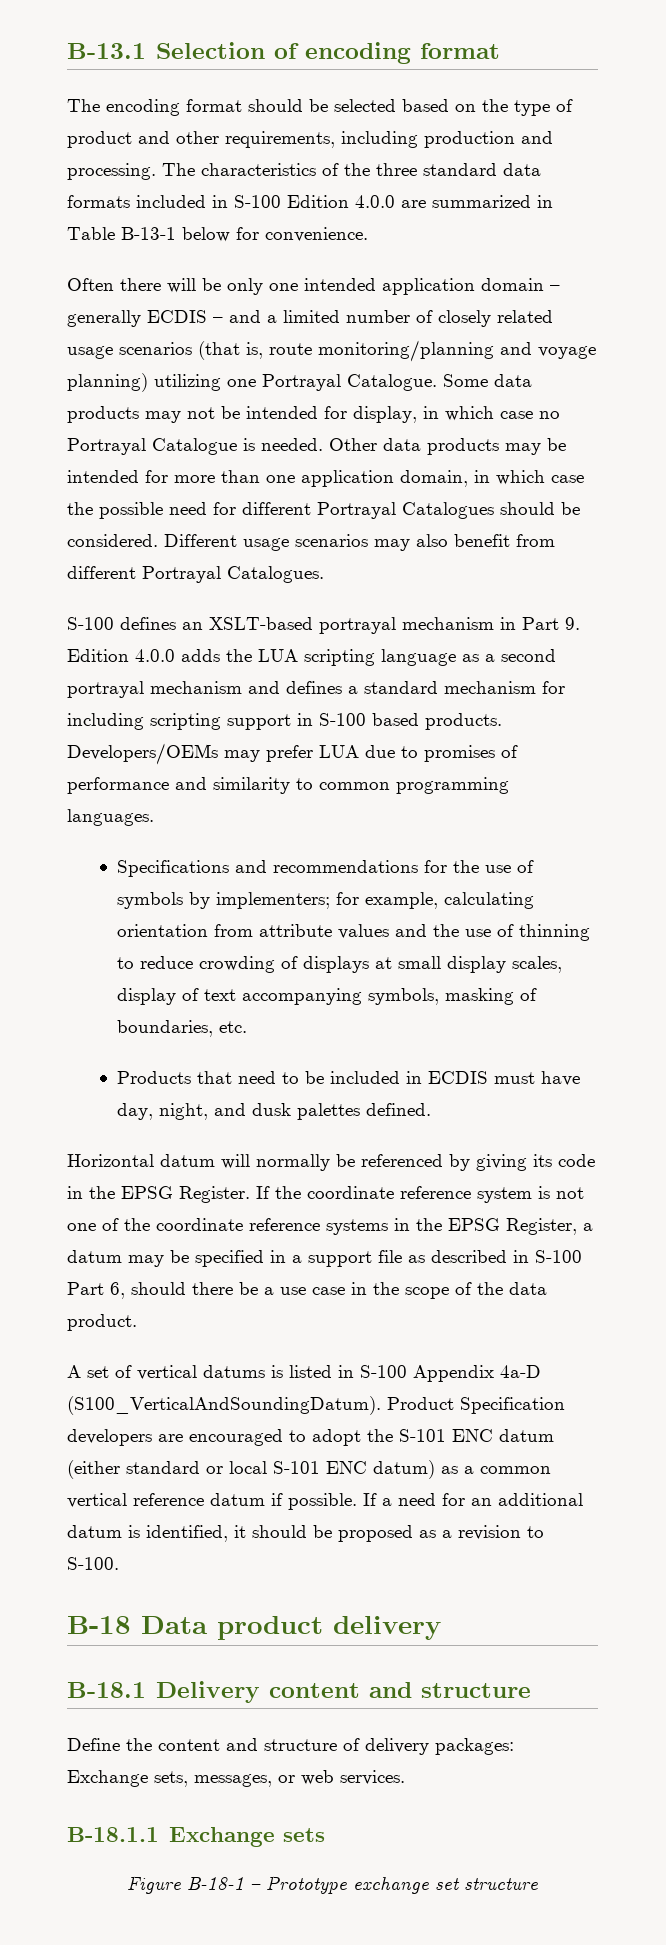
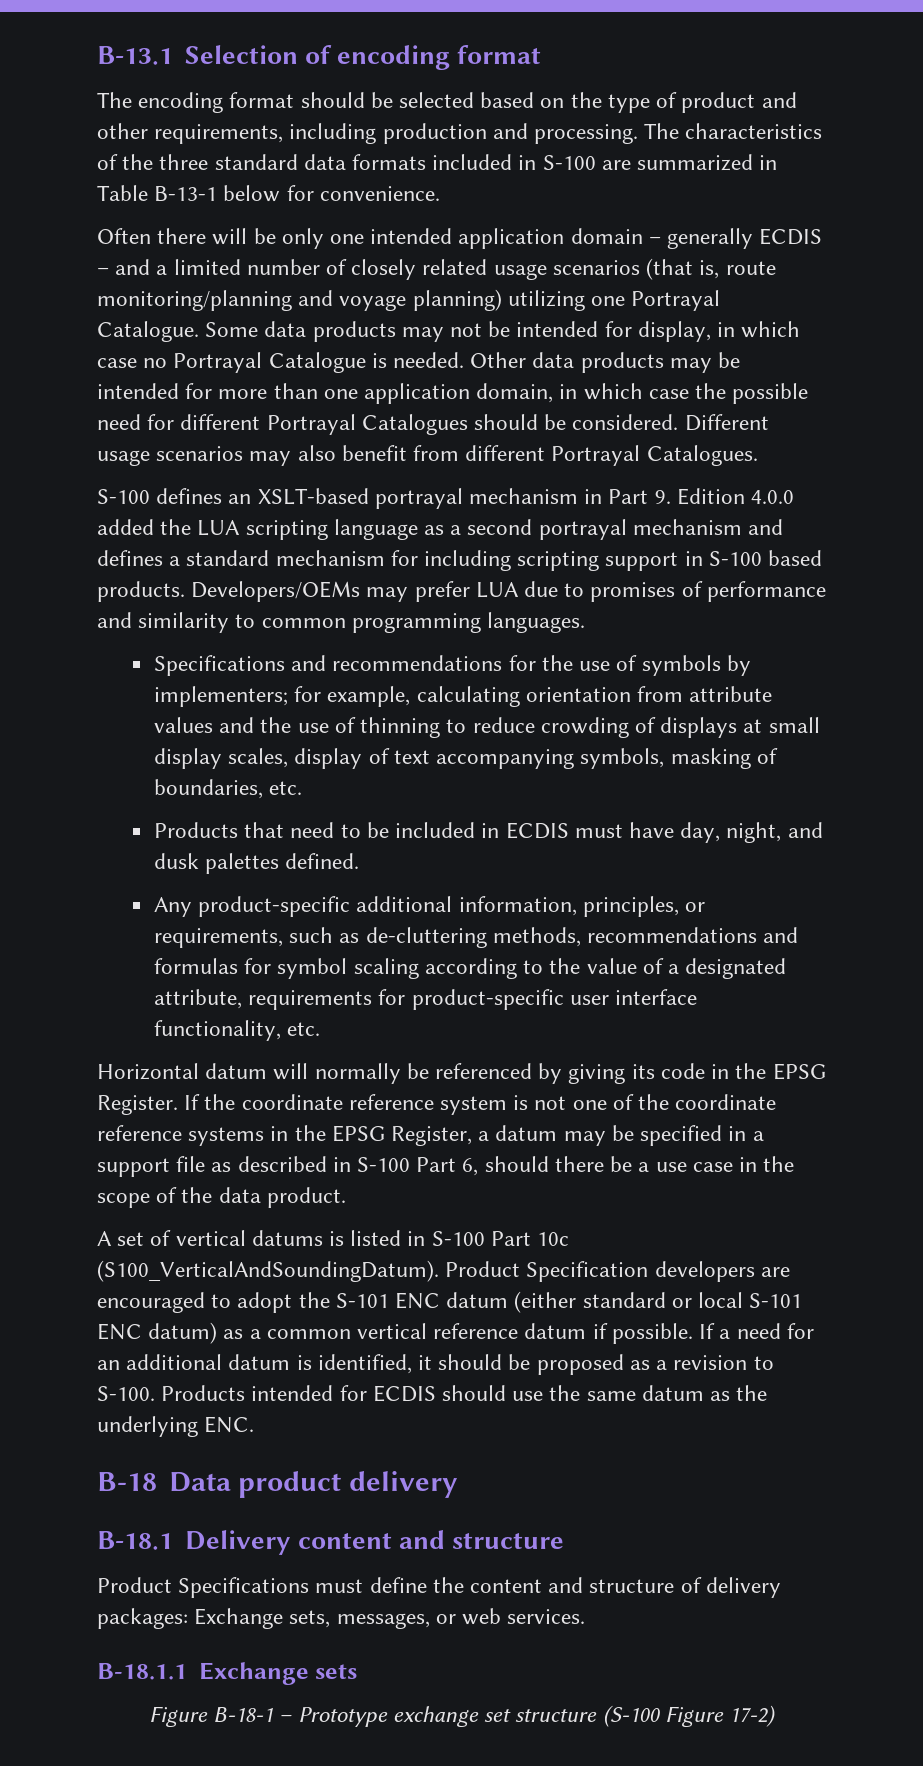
- The characteristics of the three standard data formats included in S-100 Edition 4.0.0 are summarized in Table B-13-1 below for convenience.
+ The characteristics of the three standard data formats included in S-100 are summarized in Table B-13-1 below for convenience.
- S-100 defines an XSLT-based portrayal mechanism in Part 9. Edition 4.0.0 adds the LUA scripting language as a second portrayal mechanism and defines a standard mechanism for including scripting support in S-100 based products.
+ S-100 defines an XSLT-based portrayal mechanism in Part 9. Edition 4.0.0 added the LUA scripting language as a second portrayal mechanism and defines a standard mechanism for including scripting support in S-100 based products.
+ Any product-specific additional information, principles, or requirements, such as de-cluttering methods, recommendations and formulas for symbol scaling according to the value of a designated attribute, requirements for product-specific user interface functionality, etc.
- A set of vertical datums is listed in S-100 Appendix 4a-D (S100_VerticalAndSoundingDatum).
+ A set of vertical datums is listed in S-100 Part 10c (S100_VerticalAndSoundingDatum).
+ Products intended for ECDIS should use the same datum as the underlying ENC.
- Define the content and structure of delivery packages: Exchange sets, messages, or web services.
+ Product Specifications must define the content and structure of delivery packages: Exchange sets, messages, or web services.
- Figure B-18-1 – Prototype exchange set structure
+ Figure B-18-1 – Prototype exchange set structure (S-100 Figure 17-2)

